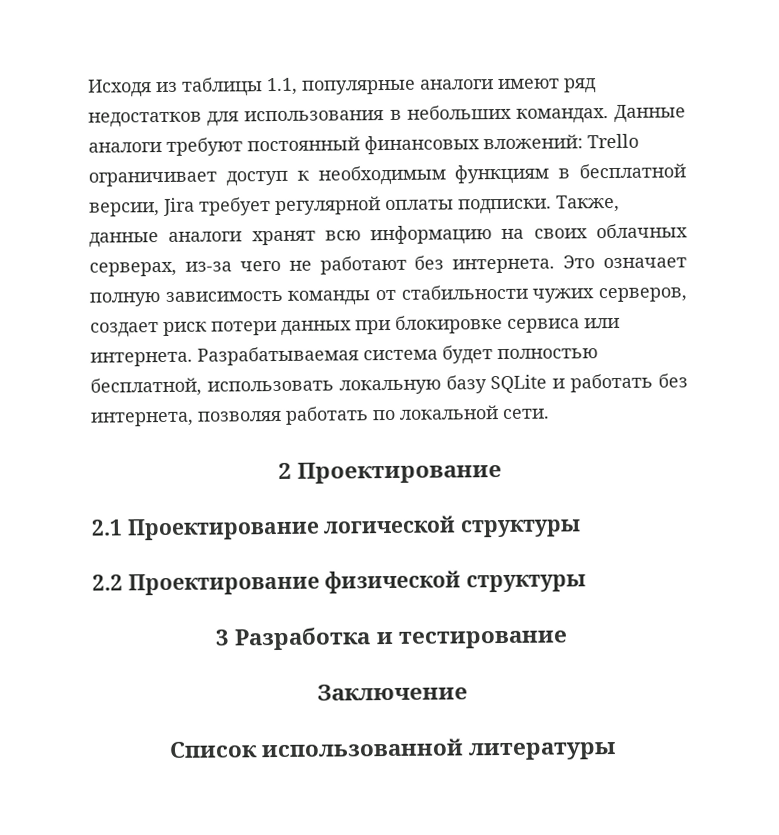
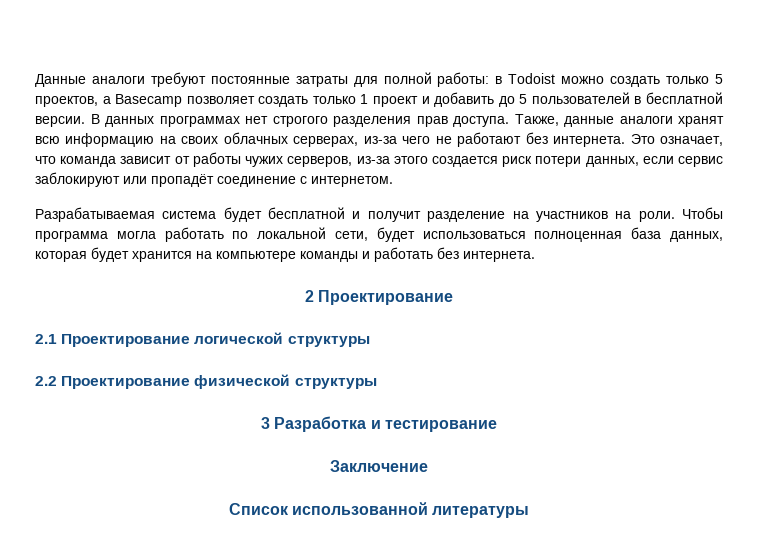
- Исходя из таблицы 1.1, популярные аналоги имеют ряд недостатков для использования в небольших командах. Данные аналоги требуют постоянный финансовых вложений: Trello ограничивает доступ к необходимым функциям в бесплатной версии, Jira требует регулярной оплаты подписки.
+ Данные аналоги требуют постоянные затраты для полной работы: в Todoist можно создать только 5 проектов, а Basecamp позволяет создать только 1 проект и добавить до 5 пользователей в бесплатной версии. В данных программах нет строгого разделения прав доступа.
- Это означает полную зависимость команды от стабильности чужих серверов, создает риск потери данных при блокировке сервиса или интернета. Разрабатываемая система будет полностью бесплатной, использовать локальную базу SQLite и работать без интернета, позволяя работать по локальной сети.
+ Это означает, что команда зависит от работы чужих серверов, из-за этого создается риск потери данных, если сервис заблокируют или пропадёт соединение с интернетом.
+ Разрабатываемая система будет бесплатной и получит разделение на участников на роли. Чтобы программа могла работать по локальной сети, будет использоваться полноценная база данных, которая будет хранится на компьютере команды и работать без интернета.

